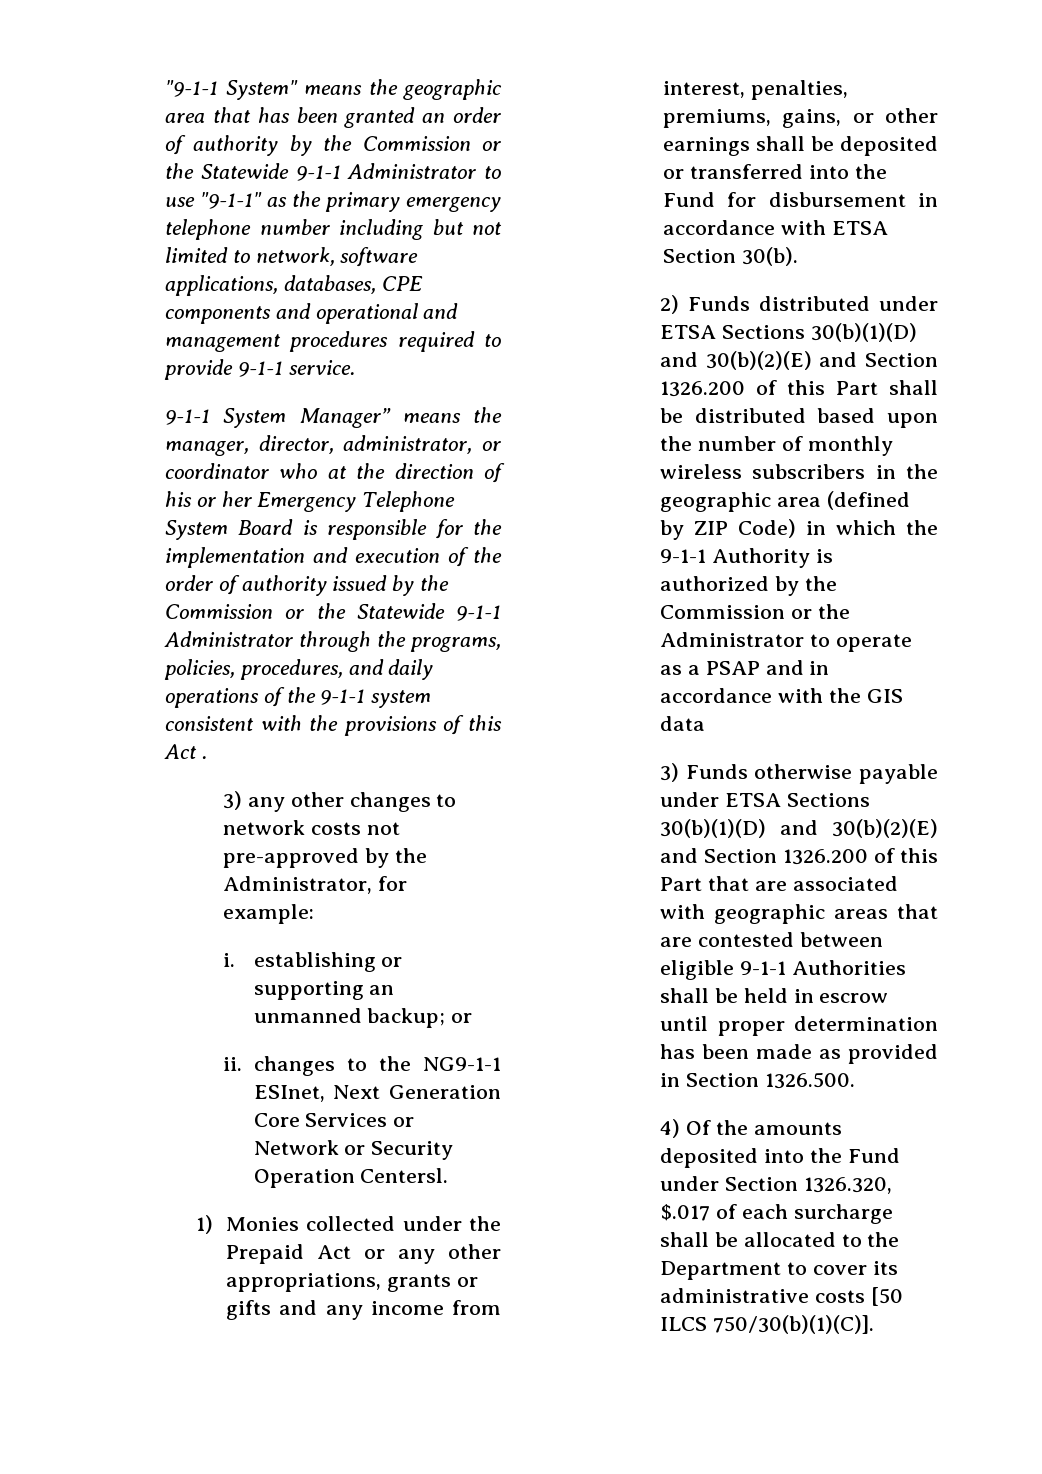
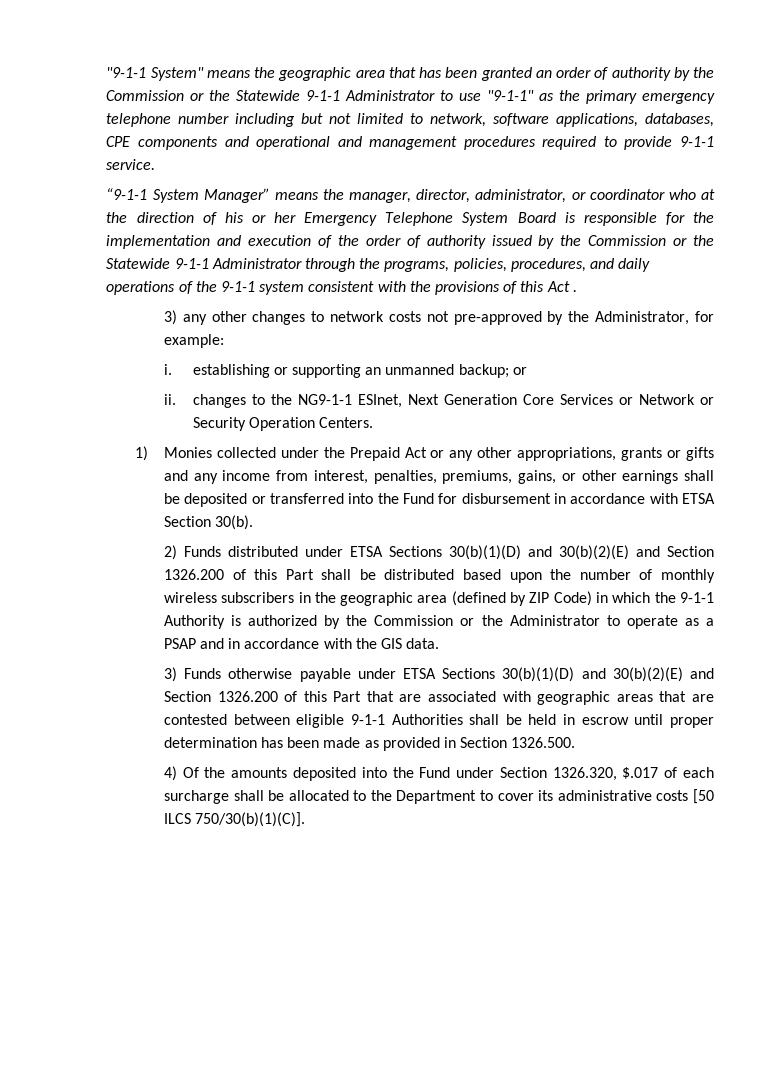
- 9-1-1 System Manager” means the manager, director, administrator, or coordinator who at the direction of his or her Emergency Telephone System Board is responsible for the implementation and execution of the order of authority issued by the Commission or the Statewide 9-1-1 Administrator through the programs, policies, procedures, and daily operations of the 9-1-1 system consistent with the provisions of this Act .
+ “9-1-1 System Manager” means the manager, director, administrator, or coordinator who at the direction of his or her Emergency Telephone System Board is responsible for the implementation and execution of the order of authority issued by the Commission or the Statewide 9-1-1 Administrator through the programs, policies, procedures, and daily operations of the 9-1-1 system consistent with the provisions of this Act .
- ii. changes to the NG9-1-1 ESInet, Next Generation Core Services or Network or Security Operation Centersl.
+ ii. changes to the NG9-1-1 ESInet, Next Generation Core Services or Network or Security Operation Centers.
- 2) Funds distributed under ETSA Sections 30(b)(1)(D) and 30(b)(2)(E) and Section 1326.200 of this Part shall be distributed based upon the number of monthly wireless subscribers in the geographic area (defined by ZIP Code) in which the 9-1-1 Authority is authorized by the Commission or the Administrator to operate as a PSAP and in accordance with the GIS data
+ 2) Funds distributed under ETSA Sections 30(b)(1)(D) and 30(b)(2)(E) and Section 1326.200 of this Part shall be distributed based upon the number of monthly wireless subscribers in the geographic area (defined by ZIP Code) in which the 9-1-1 Authority is authorized by the Commission or the Administrator to operate as a PSAP and in accordance with the GIS data.

